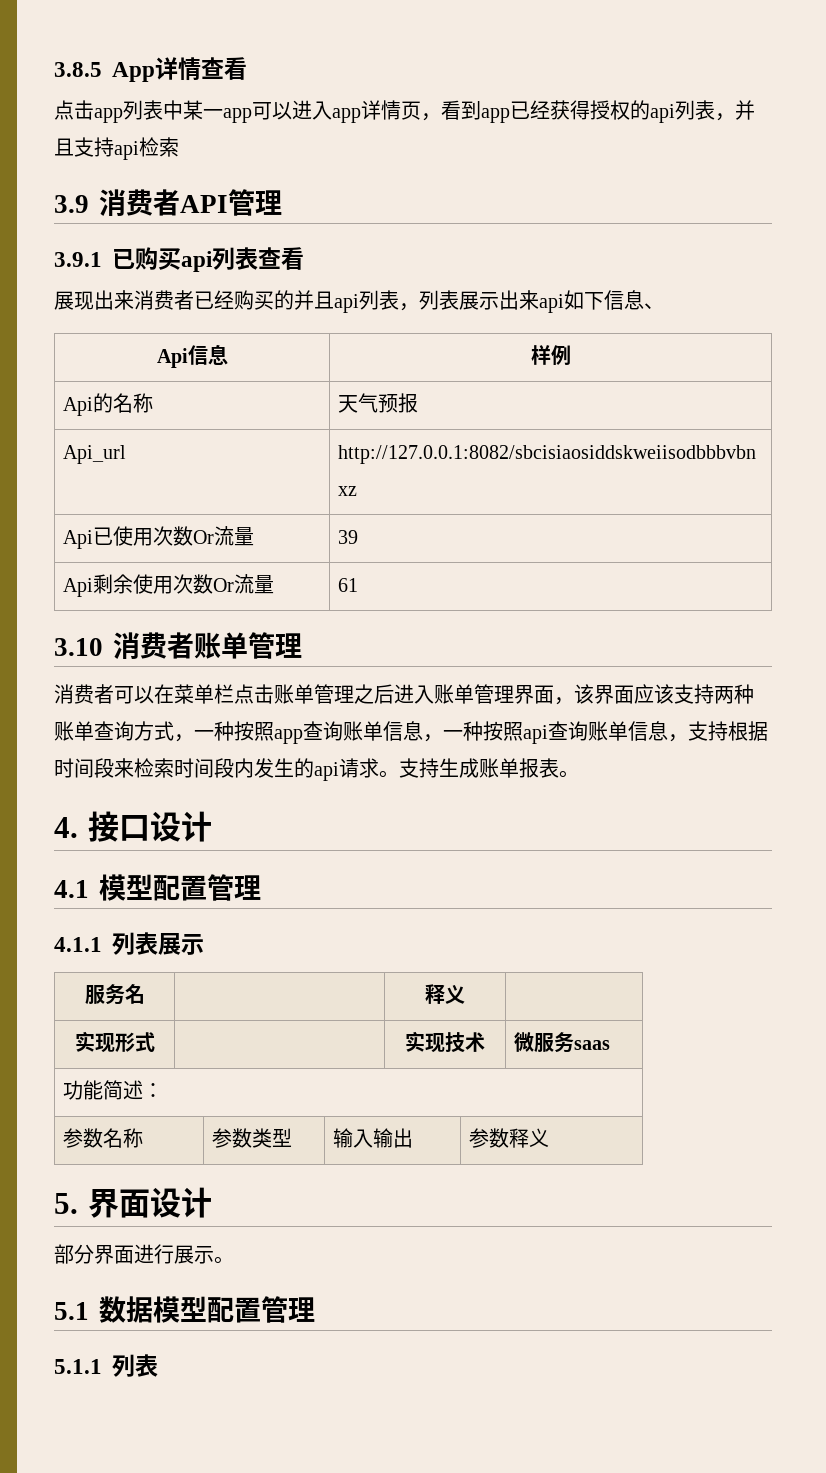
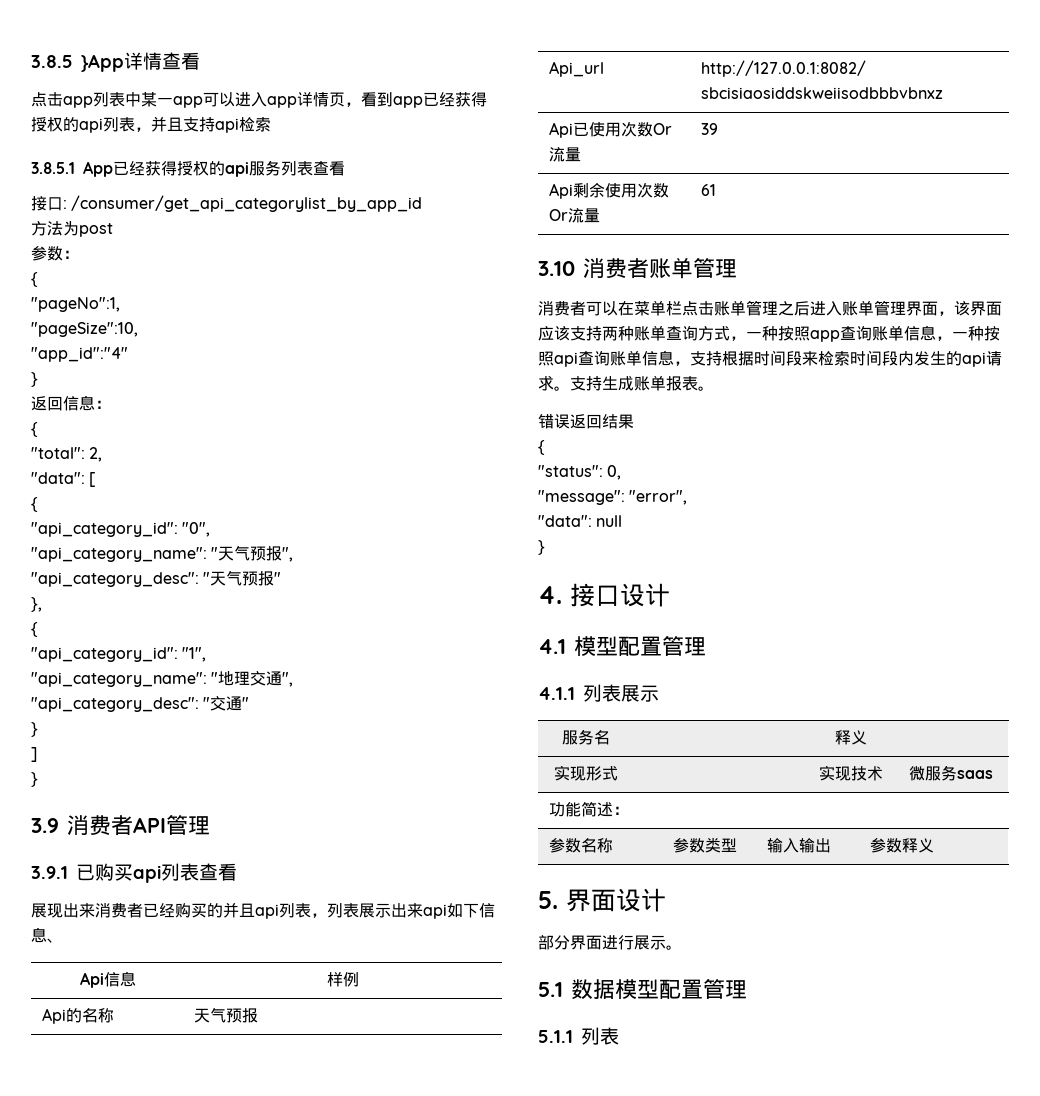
- 3.8.5 App详情查看
+ 3.8.5 }App详情查看
+ 3.8.5.1 App已经获得授权的api服务列表查看
+ 接口: /consumer/get_api_categorylist_by_app_id
+ 方法为post
+ 参数：
+ {
+ "pageNo":1,
+ "pageSize":10,
+ "app_id":"4"
+ }
+ 返回信息：
+ {
+ "total": 2,
+ "data": [
+ {
+ "api_category_id": "0",
+ "api_category_name": "天气预报",
+ "api_category_desc": "天气预报"
+ },
+ {
+ "api_category_id": "1",
+ "api_category_name": "地理交通",
+ "api_category_desc": "交通"
+ }
+ ]
+ }
+ 错误返回结果
+ {
+ "status": 0,
+ "message": "error",
+ "data": null
+ }

